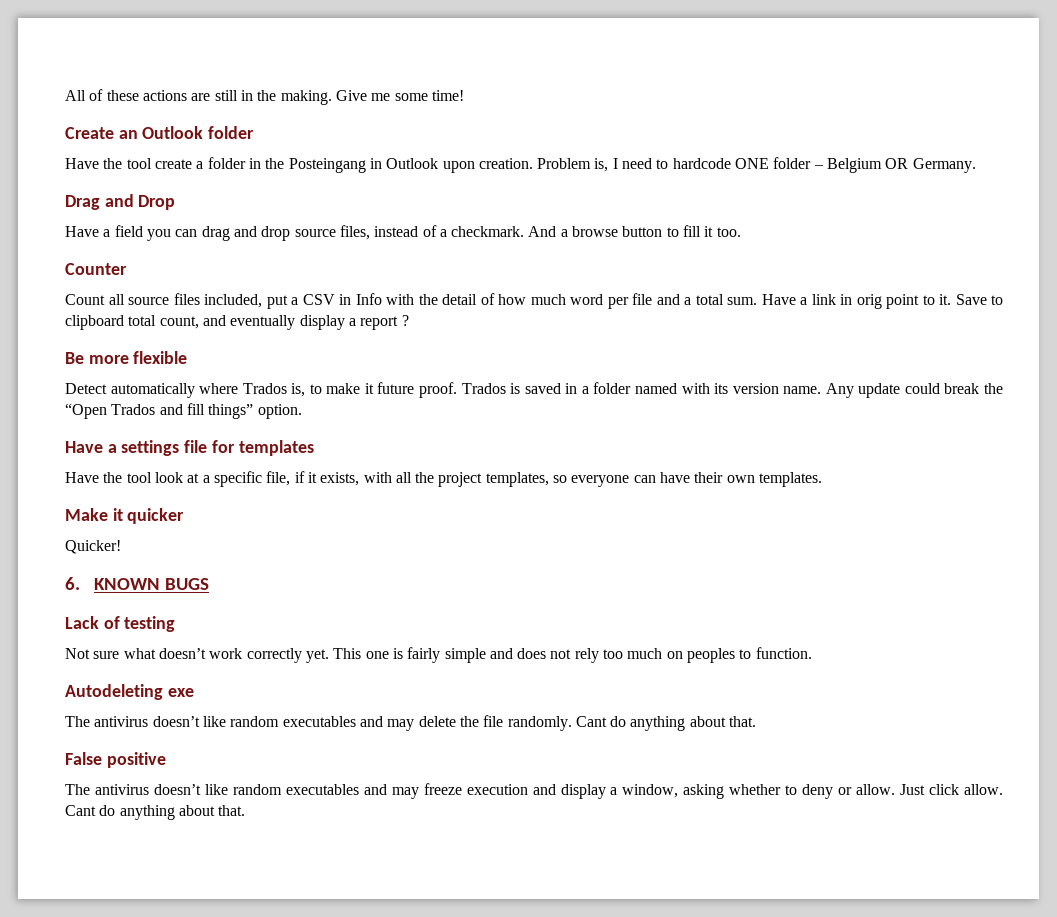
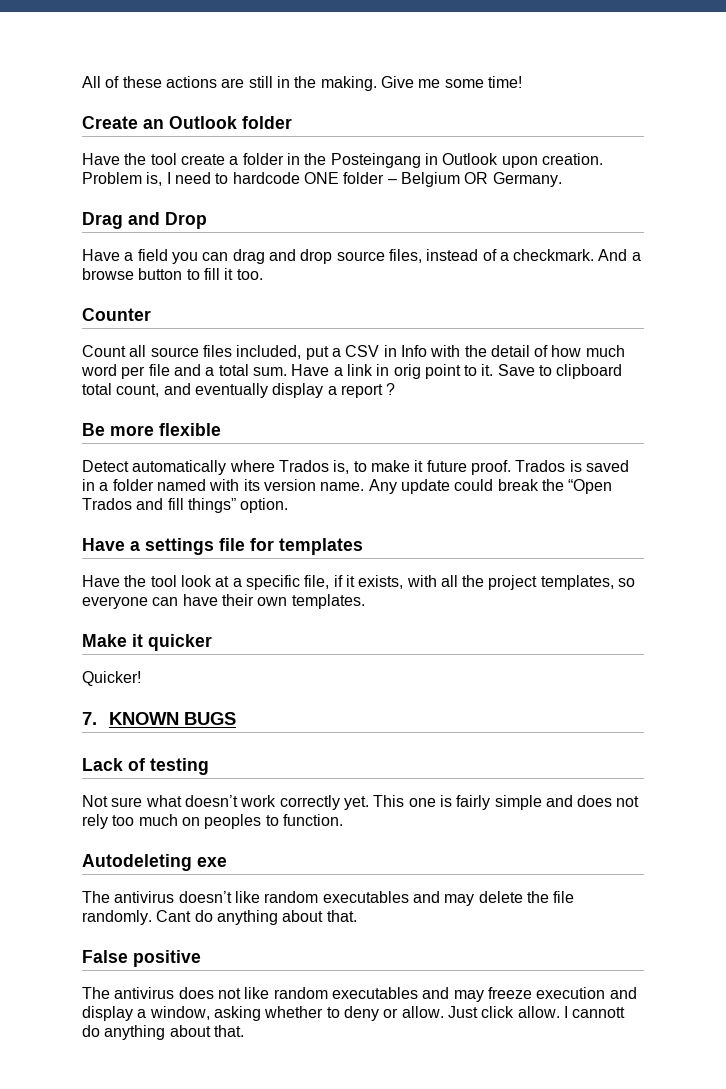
- 6. KNOWN BUGS
+ 7. KNOWN BUGS
- The antivirus doesn’t like random executables and may freeze execution and display a window, asking whether to deny or allow.
+ The antivirus does not like random executables and may freeze execution and display a window, asking whether to deny or allow.
- Just click allow. Cant do anything about that.
+ Just click allow. I cannott do anything about that.

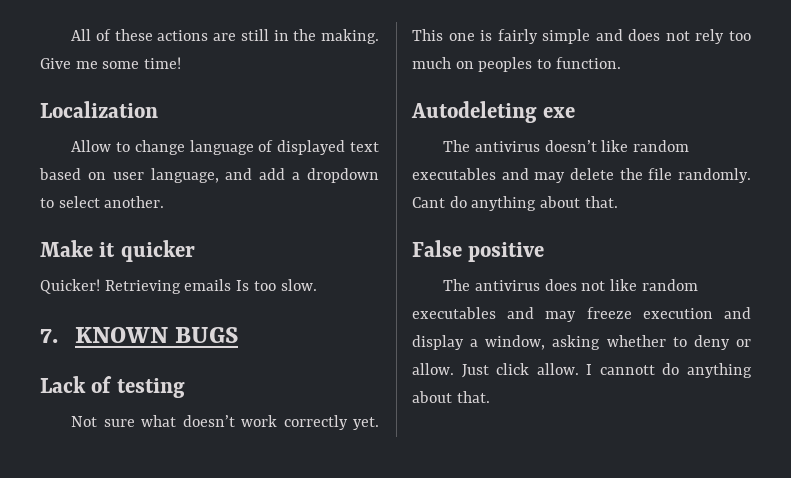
- Create an Outlook folder
- Have the tool create a folder in the Posteingang in Outlook upon creation. Problem is, I need to hardcode ONE folder – Belgium OR Germany.
- Drag and Drop
- Have a field you can drag and drop source files, instead of a checkmark. And a browse button to fill it too.
- Counter
- Count all source files included, put a CSV in Info with the detail of how much word per file and a total sum. Have a link in orig point to it. Save to clipboard total count, and eventually display a report ?
- Be more flexible
- Detect automatically where Trados is, to make it future proof. Trados is saved in a folder named with its version name. Any update could break the “Open Trados and fill things” option.
- Have a settings file for templates
- Have the tool look at a specific file, if it exists, with all the project templates, so everyone can have their own templates.
+ Localization
+ Allow to change language of displayed text based on user language, and add a dropdown to select another.
+ Retrieving emails Is too slow.

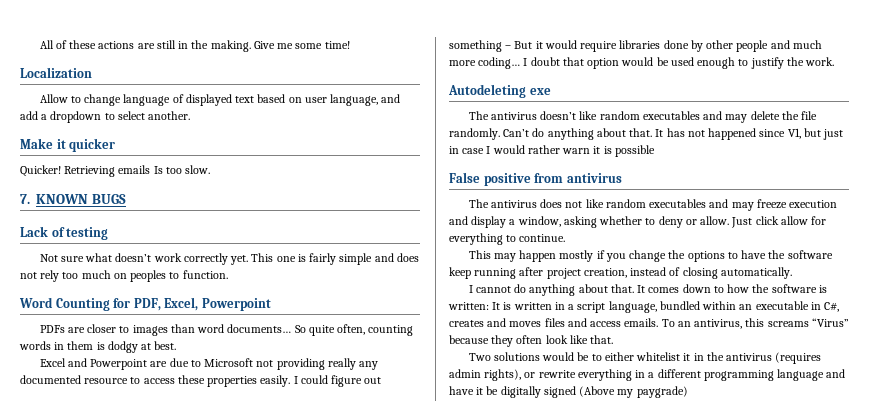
+ Word Counting for PDF, Excel, Powerpoint
+ PDFs are closer to images than word documents… So quite often, counting words in them is dodgy at best.
+ Excel and Powerpoint are due to Microsoft not providing really any documented resource to access these properties easily. I could figure out something – But it would require libraries done by other people and much more coding… I doubt that option would be used enough to justify the work.
- Cant do anything about that.
+ Can’t do anything about that. It has not happened since V1, but just in case I would rather warn it is possible
- False positive
+ False positive from antivirus
- Just click allow. I cannott do anything about that.
+ Just click allow for everything to continue.
+ This may happen mostly if you change the options to have the software keep running after project creation, instead of closing automatically.
+ I cannot do anything about that. It comes down to how the software is written: It is written in a script language, bundled within an executable in C#, creates and moves files and access emails. To an antivirus, this screams “Virus” because they often look like that.
+ Two solutions would be to either whitelist it in the antivirus (requires admin rights), or rewrite everything in a different programming language and have it be digitally signed (Above my paygrade)

